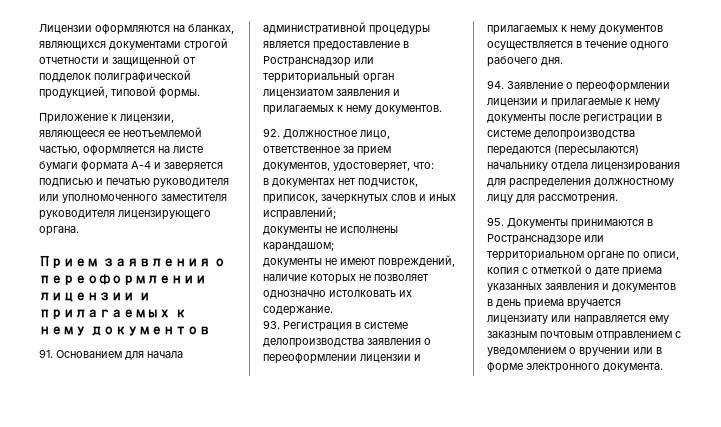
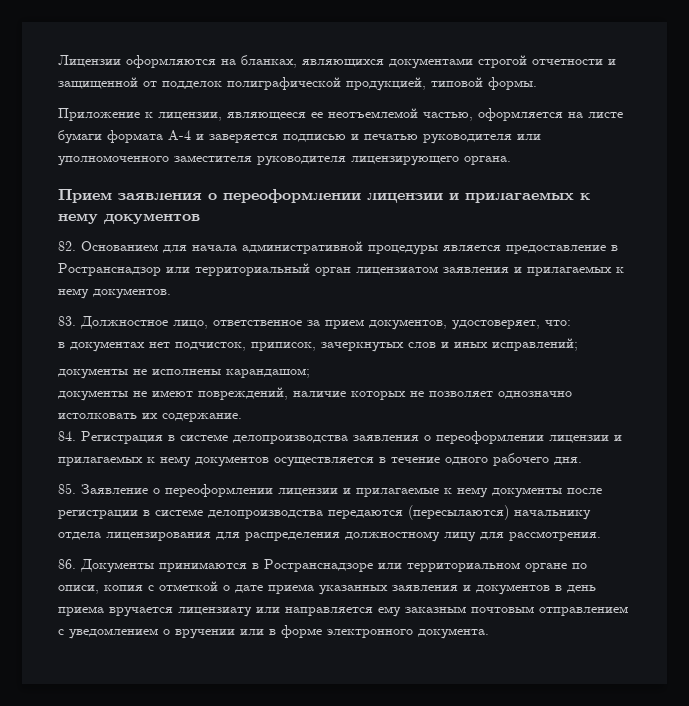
- 91. Основанием для начала административной процедуры является предоставление в Ространснадзор или территориальный орган лицензиатом заявления и прилагаемых к нему документов.
+ 82. Основанием для начала административной процедуры является предоставление в Ространснадзор или территориальный орган лицензиатом заявления и прилагаемых к нему документов.
- 92. Должностное лицо, ответственное за прием документов, удостоверяет, что:
+ 83. Должностное лицо, ответственное за прием документов, удостоверяет, что:
- 93. Регистрация в системе делопроизводства заявления о переоформлении лицензии и прилагаемых к нему документов осуществляется в течение одного рабочего дня.
+ 84. Регистрация в системе делопроизводства заявления о переоформлении лицензии и прилагаемых к нему документов осуществляется в течение одного рабочего дня.
- 94. Заявление о переоформлении лицензии и прилагаемые к нему документы после регистрации в системе делопроизводства передаются (пересылаются) начальнику отдела лицензирования для распределения должностному лицу для рассмотрения.
+ 85. Заявление о переоформлении лицензии и прилагаемые к нему документы после регистрации в системе делопроизводства передаются (пересылаются) начальнику отдела лицензирования для распределения должностному лицу для рассмотрения.
- 95. Документы принимаются в Ространснадзоре или территориальном органе по описи, копия с отметкой о дате приема указанных заявления и документов в день приема вручается лицензиату или направляется ему заказным почтовым отправлением с уведомлением о вручении или в форме электронного документа.
+ 86. Документы принимаются в Ространснадзоре или территориальном органе по описи, копия с отметкой о дате приема указанных заявления и документов в день приема вручается лицензиату или направляется ему заказным почтовым отправлением с уведомлением о вручении или в форме электронного документа.

